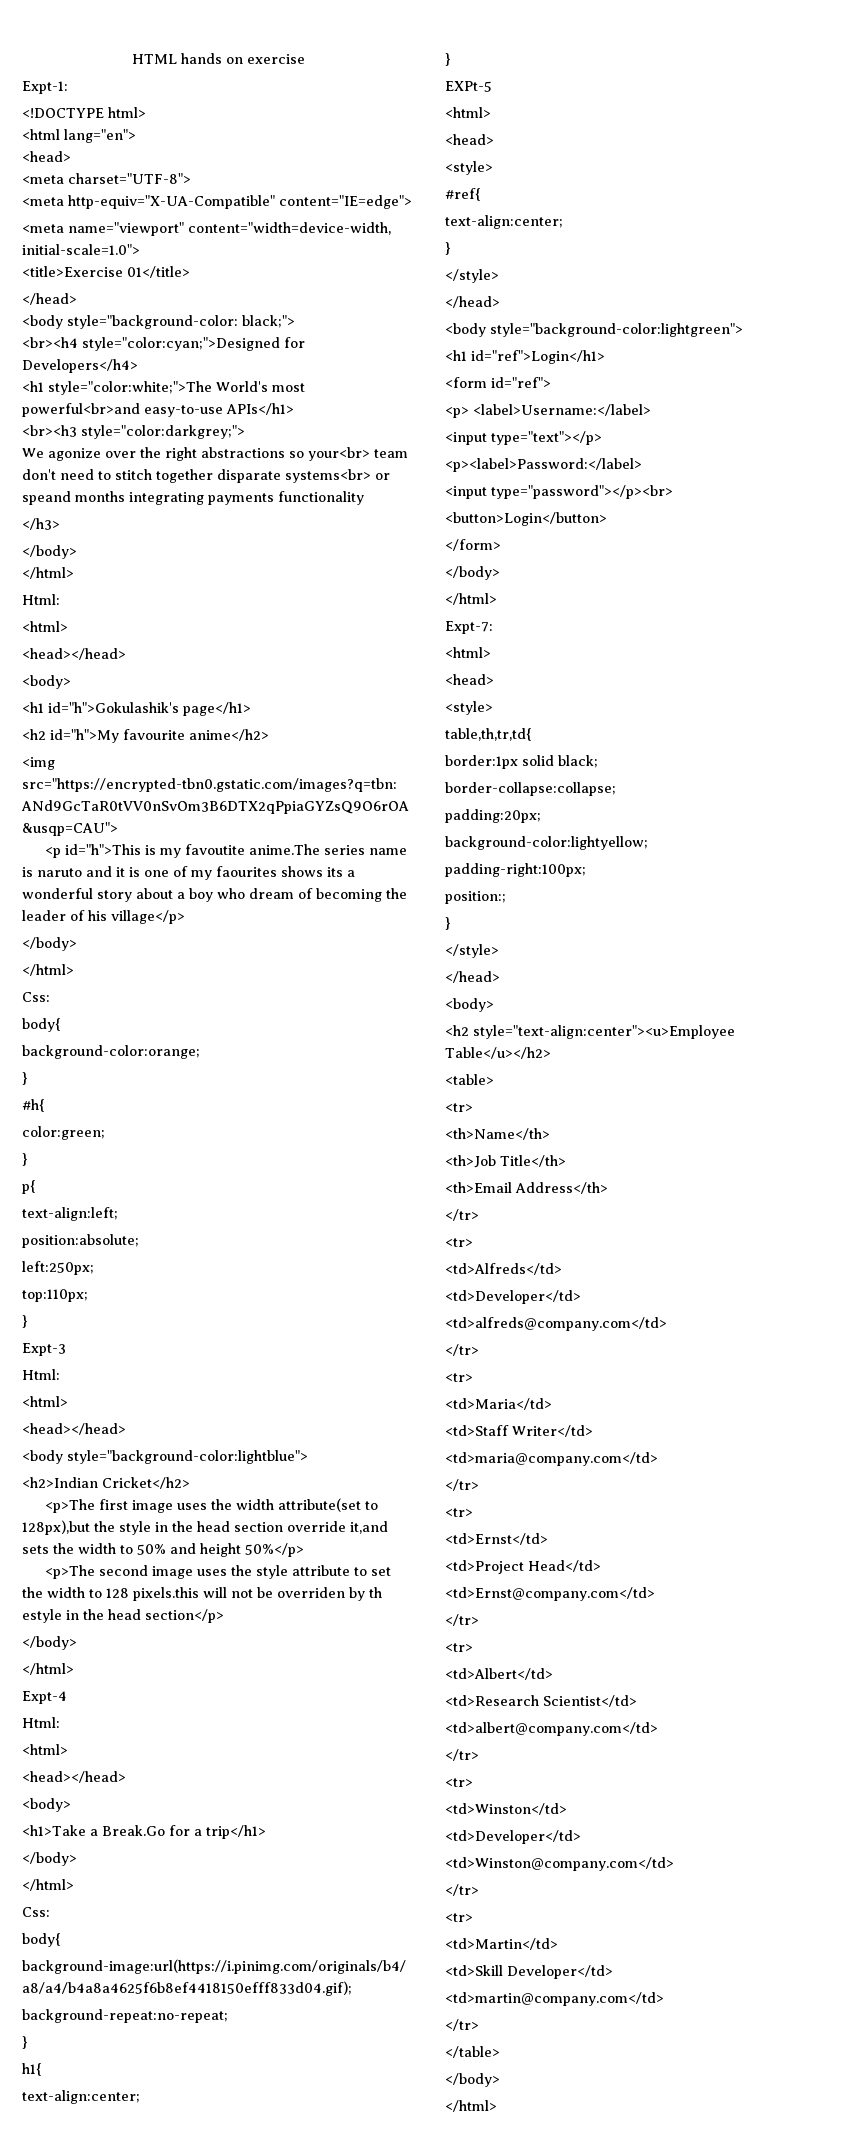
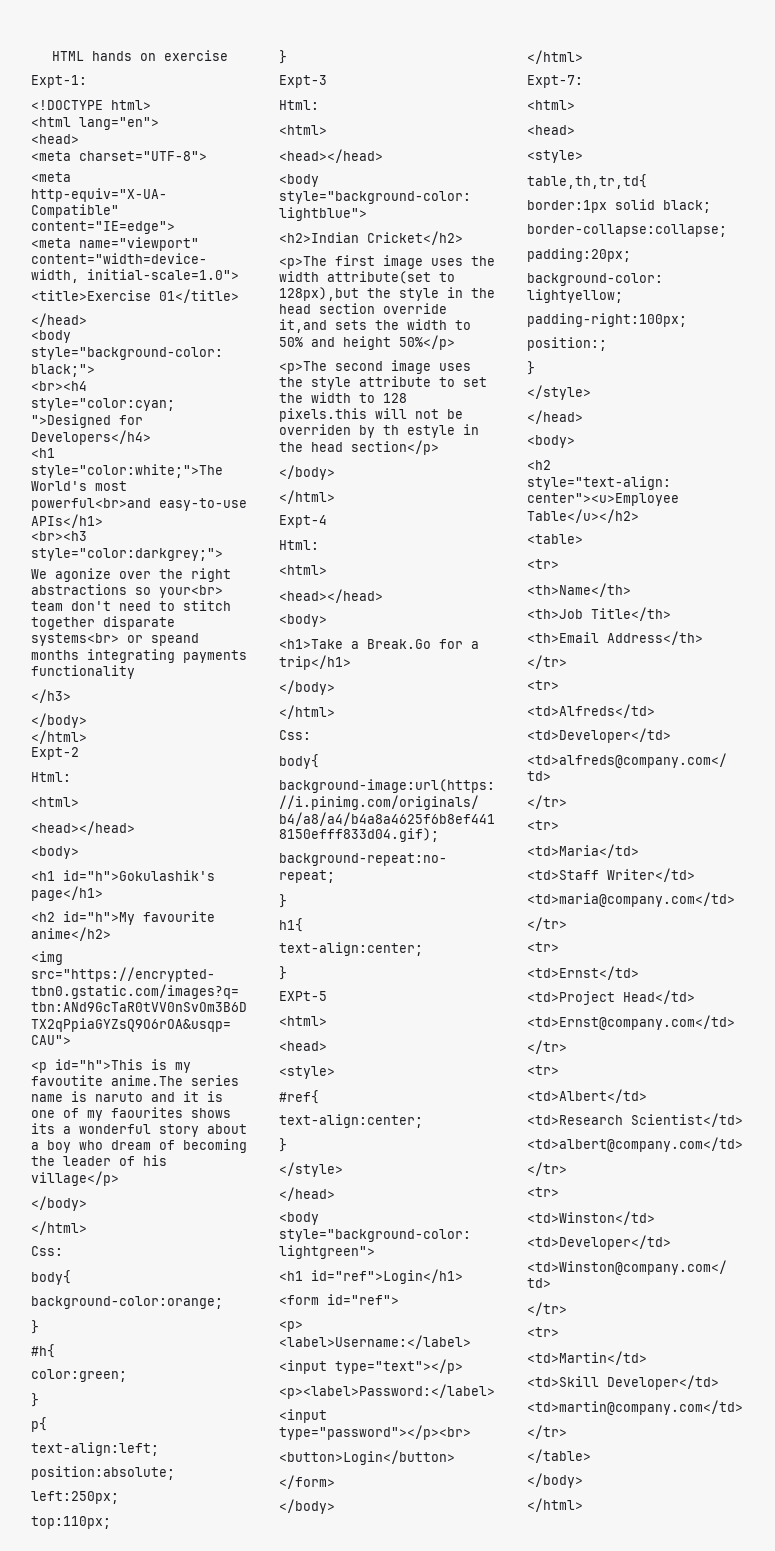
+ Expt-2

